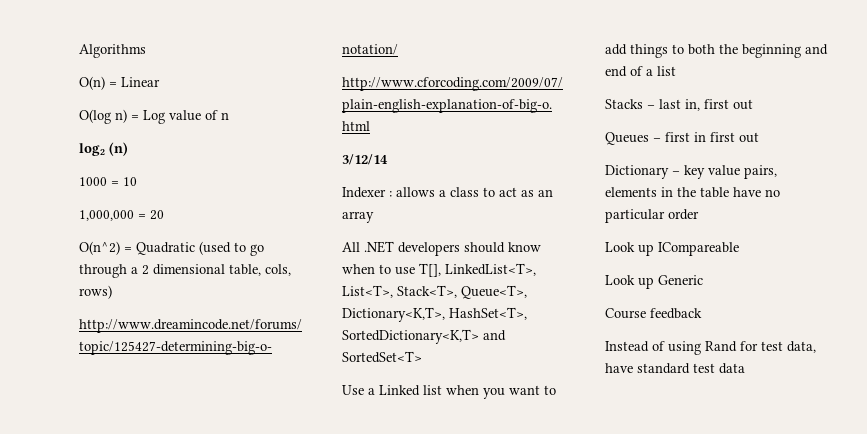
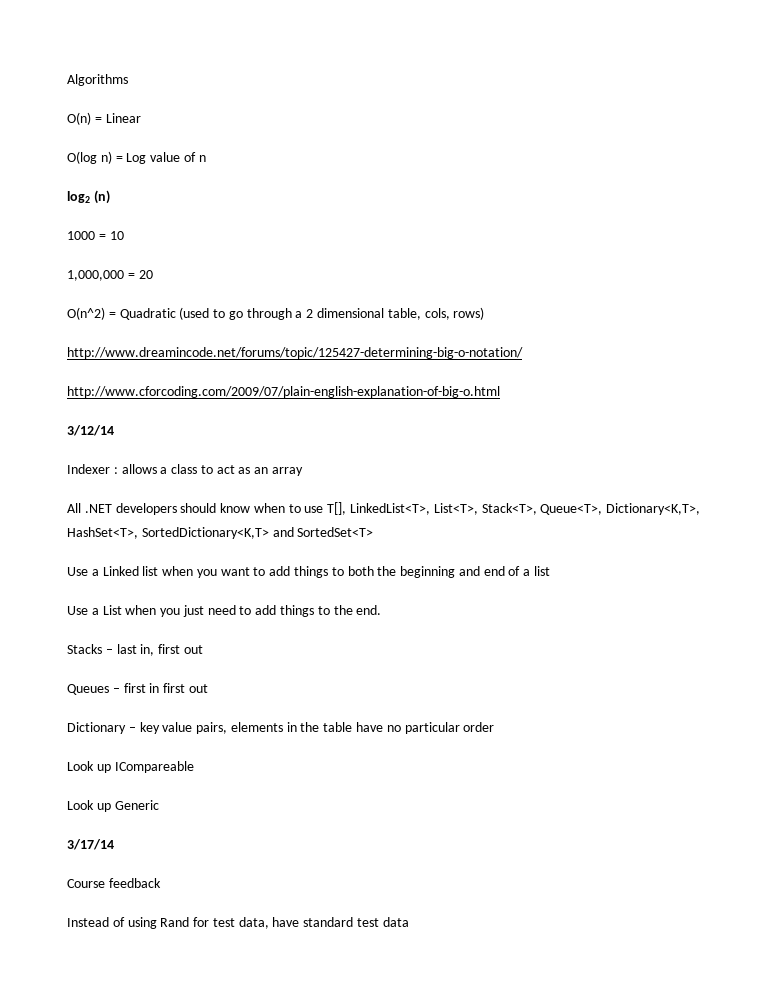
+ Use a List when you just need to add things to the end.
+ 3/17/14

